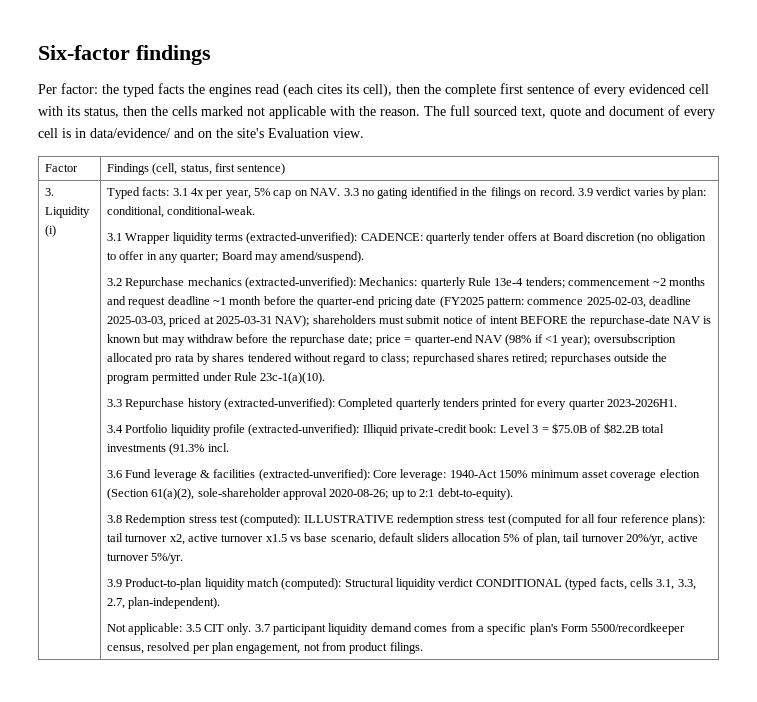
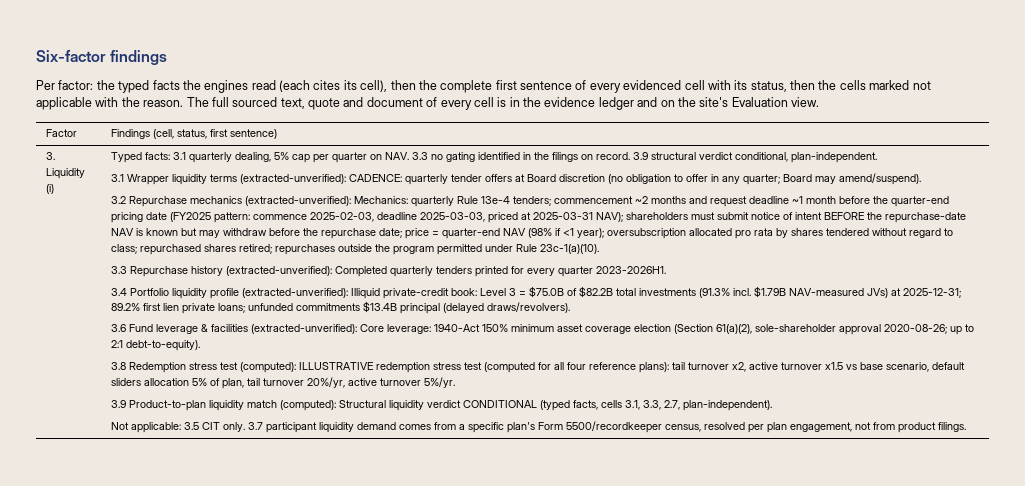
- The full sourced text, quote and document of every cell is in data/evidence/ and on the site's Evaluation view.
+ The full sourced text, quote and document of every cell is in the evidence ledger and on the site's Evaluation view.
- Typed facts: 3.1 4x per year, 5% cap on NAV. 3.3 no gating identified in the filings on record.
+ Typed facts: 3.1 quarterly dealing, 5% cap per quarter on NAV. 3.3 no gating identified in the filings on record.
- 3.9 verdict varies by plan: conditional, conditional-weak.
+ 3.9 structural verdict conditional, plan-independent.
- 3.4 Portfolio liquidity profile (extracted-unverified): Illiquid private-credit book: Level 3 = $75.0B of $82.2B total investments (91.3% incl.
+ 3.4 Portfolio liquidity profile (extracted-unverified): Illiquid private-credit book: Level 3 = $75.0B of $82.2B total investments (91.3% incl. $1.79B NAV-measured JVs) at 2025-12-31; 89.2% first lien private loans; unfunded commitments $13.4B principal (delayed draws/revolvers).

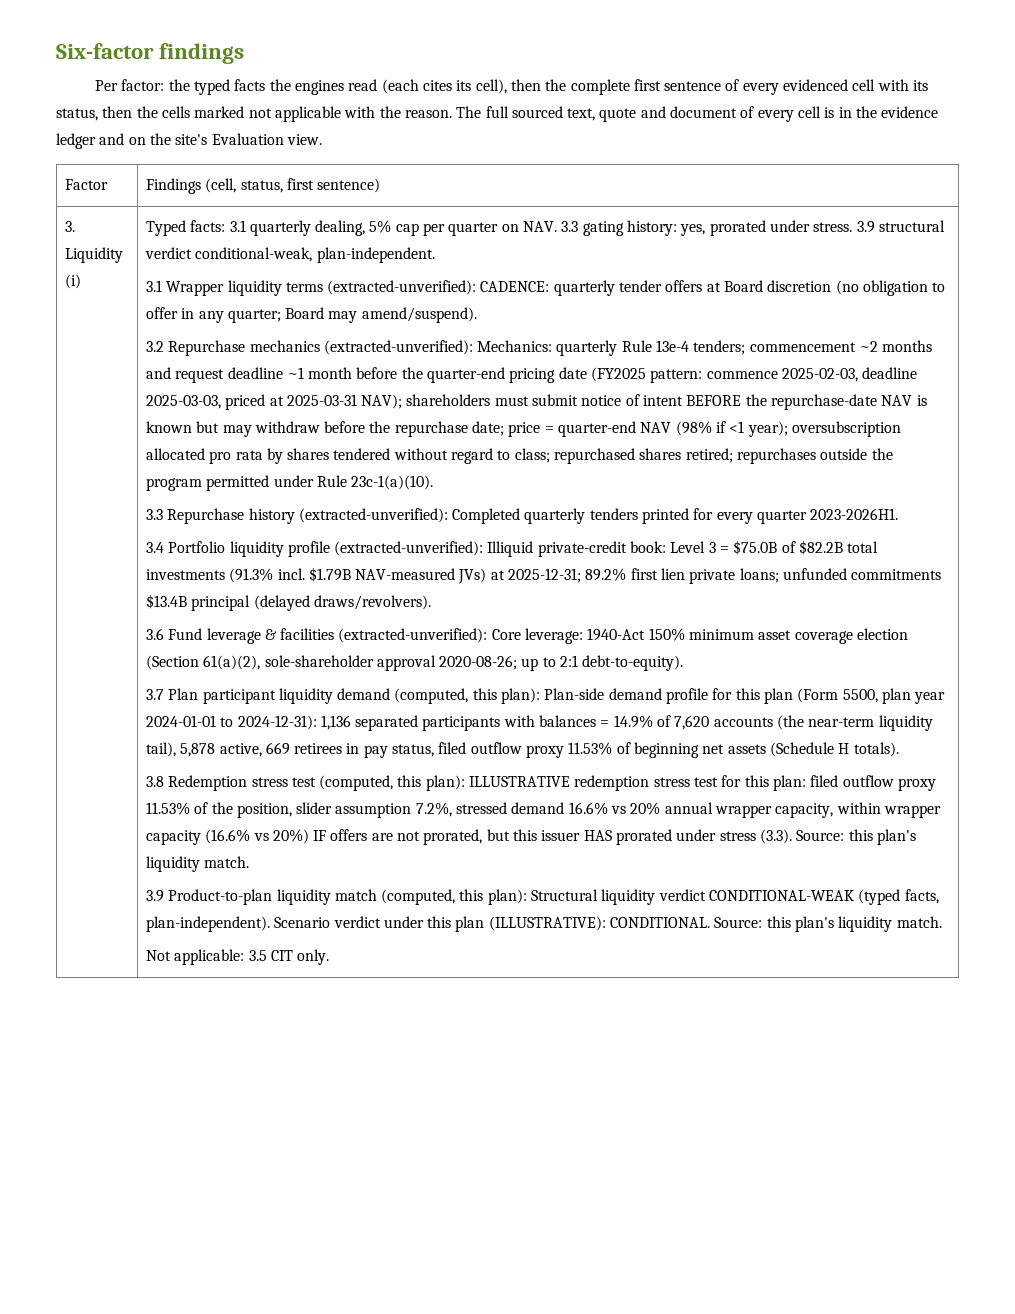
- Typed facts: 3.1 quarterly dealing, 5% cap per quarter on NAV. 3.3 no gating identified in the filings on record.
+ Typed facts: 3.1 quarterly dealing, 5% cap per quarter on NAV. 3.3 gating history: yes, prorated under stress.
- 3.9 structural verdict conditional, plan-independent.
+ 3.9 structural verdict conditional-weak, plan-independent.
+ 3.7 Plan participant liquidity demand (computed, this plan): Plan-side demand profile for this plan (Form 5500, plan year 2024-01-01 to 2024-12-31): 1,136 separated participants with balances = 14.9% of 7,620 accounts (the near-term liquidity tail), 5,878 active, 669 retirees in pay status, filed outflow proxy 11.53% of beginning net assets (Schedule H totals).
- 3.8 Redemption stress test (computed): ILLUSTRATIVE redemption stress test (computed for all four reference plans): tail turnover x2, active turnover x1.5 vs base scenario, default sliders allocation 5% of plan, tail turnover 20%/yr, active turnover 5%/yr.
+ 3.8 Redemption stress test (computed, this plan): ILLUSTRATIVE redemption stress test for this plan: filed outflow proxy 11.53% of the position, slider assumption 7.2%, stressed demand 16.6% vs 20% annual wrapper capacity, within wrapper capacity (16.6% vs 20%) IF offers are not prorated, but this issuer HAS prorated under stress (3.3). Source: this plan's liquidity match.
- 3.9 Product-to-plan liquidity match (computed): Structural liquidity verdict CONDITIONAL (typed facts, cells 3.1, 3.3, 2.7, plan-independent).
+ 3.9 Product-to-plan liquidity match (computed, this plan): Structural liquidity verdict CONDITIONAL-WEAK (typed facts, plan-independent). Scenario verdict under this plan (ILLUSTRATIVE): CONDITIONAL. Source: this plan's liquidity match.
- 3.7 participant liquidity demand comes from a specific plan's Form 5500/recordkeeper census, resolved per plan engagement, not from product filings.

